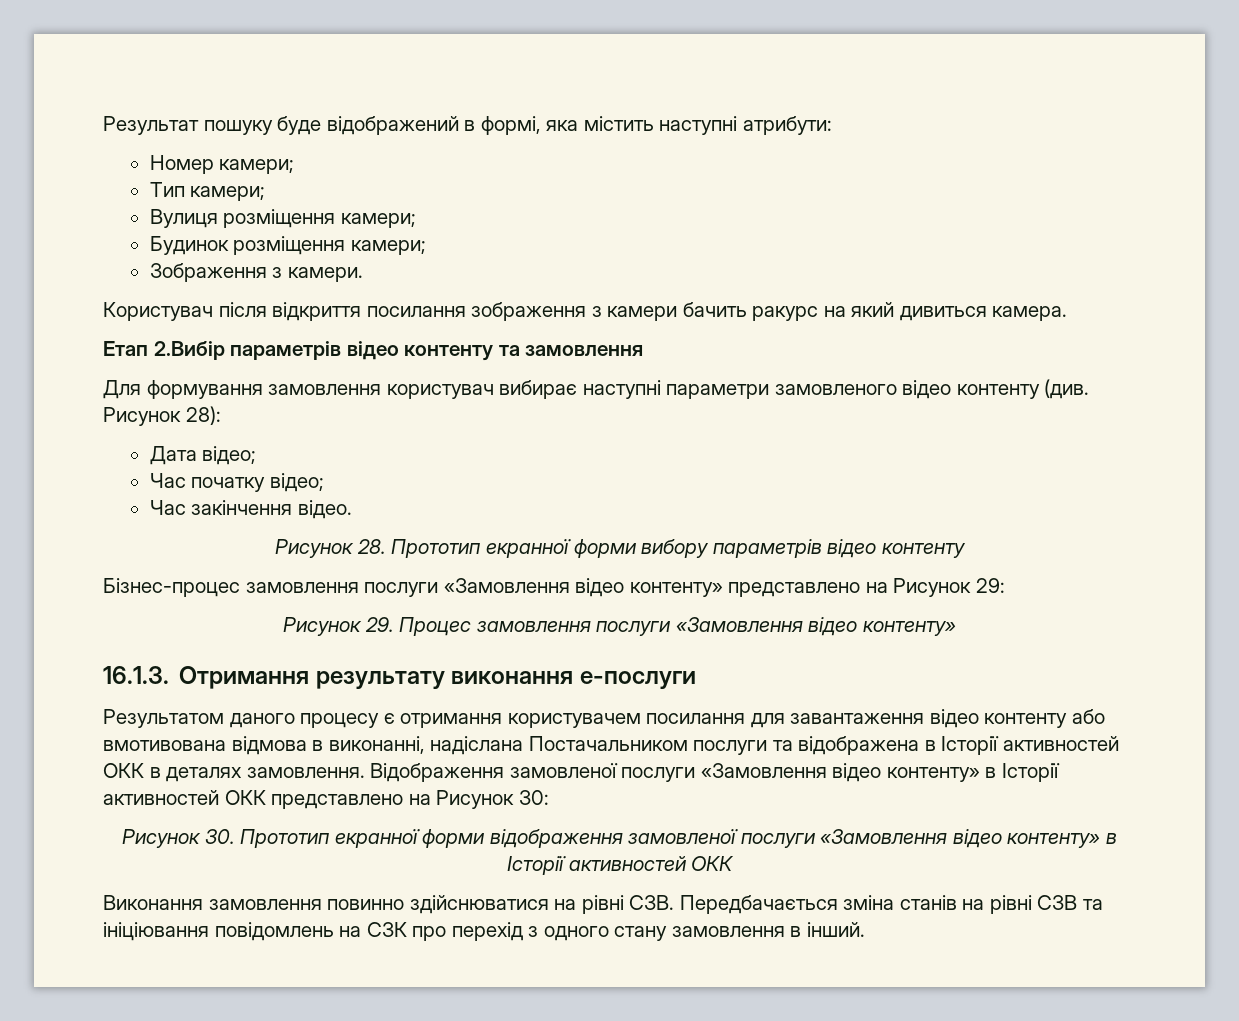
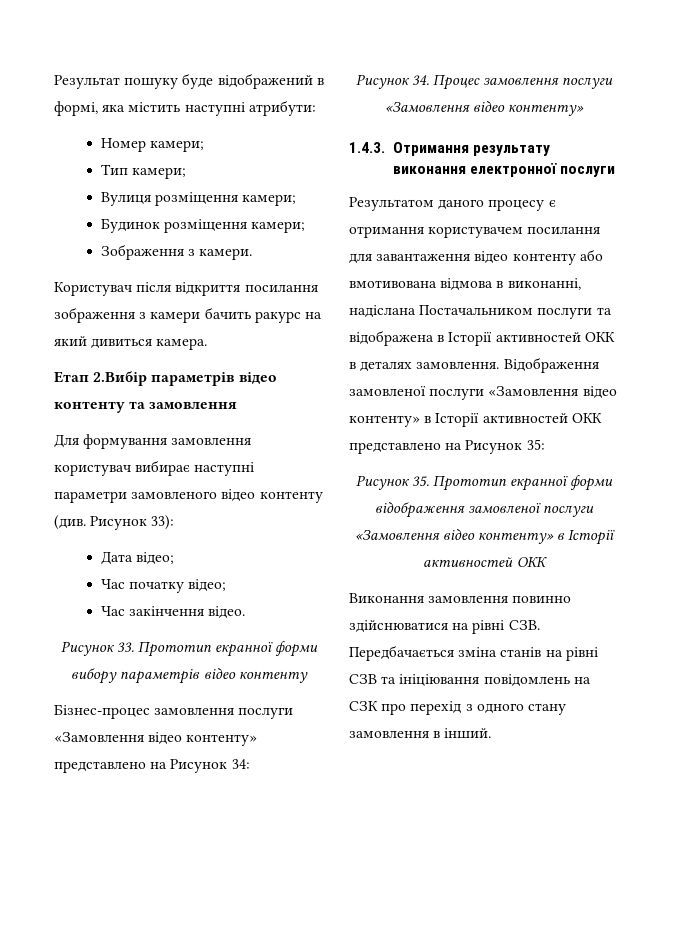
- Рисунок 28):
+ Рисунок 33):
- Рисунок 28. Прототип екранної форми вибору параметрів відео контенту
+ Рисунок 33. Прототип екранної форми вибору параметрів відео контенту
- Бізнес-процес замовлення послуги «Замовлення відео контенту» представлено на Рисунок 29:
- Рисунок 29. Процес замовлення послуги «Замовлення відео контенту»
+ Бізнес-процес замовлення послуги «Замовлення відео контенту» представлено на Рисунок 34:
+ Рисунок 34. Процес замовлення послуги «Замовлення відео контенту»
- 16.1.3. Отримання результату виконання е-послуги
+ 1.4.3. Отримання результату виконання електронної послуги
- Відображення замовленої послуги «Замовлення відео контенту» в Історії активностей ОКК представлено на Рисунок 30:
- Рисунок 30. Прототип екранної форми відображення замовленої послуги «Замовлення відео контенту» в Історії активностей ОКК
+ Відображення замовленої послуги «Замовлення відео контенту» в Історії активностей ОКК представлено на Рисунок 35:
+ Рисунок 35. Прототип екранної форми відображення замовленої послуги «Замовлення відео контенту» в Історії активностей ОКК

